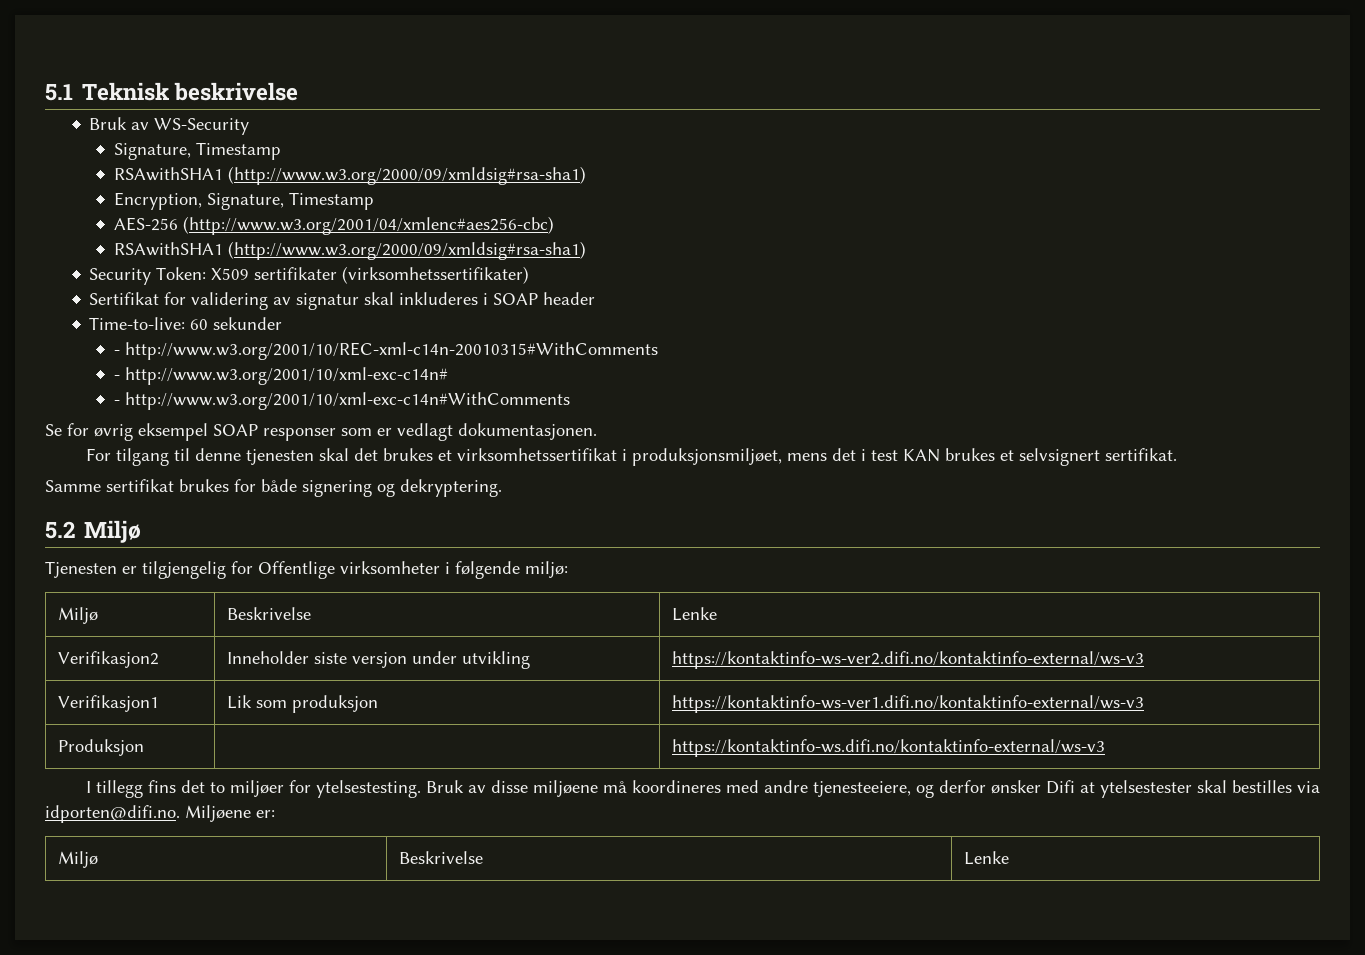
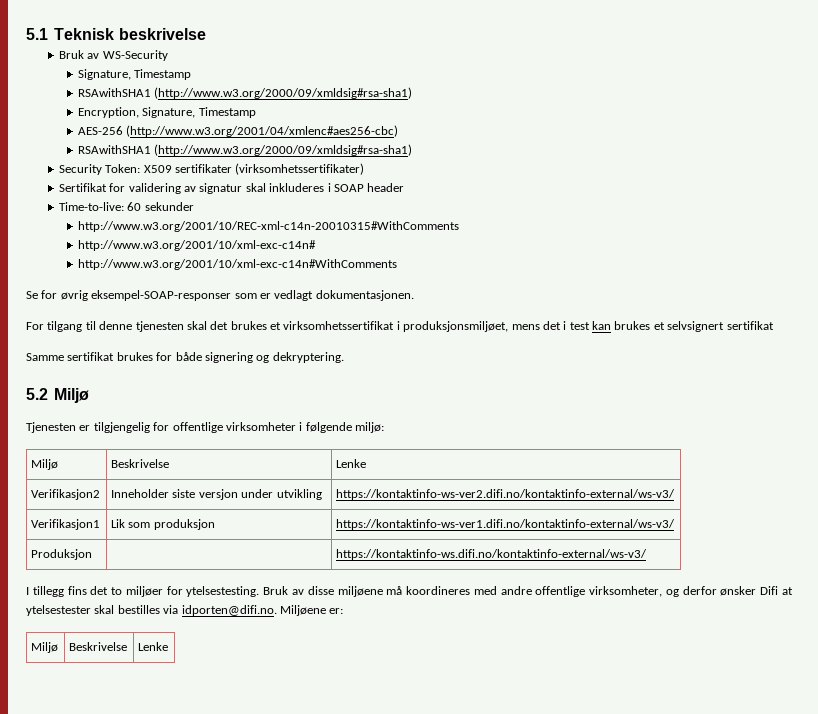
- - http://www.w3.org/2001/10/REC-xml-c14n-20010315#WithComments
+ http://www.w3.org/2001/10/REC-xml-c14n-20010315#WithComments
- - http://www.w3.org/2001/10/xml-exc-c14n#
+ http://www.w3.org/2001/10/xml-exc-c14n#
- - http://www.w3.org/2001/10/xml-exc-c14n#WithComments
+ http://www.w3.org/2001/10/xml-exc-c14n#WithComments
- Se for øvrig eksempel SOAP responser som er vedlagt dokumentasjonen.
+ Se for øvrig eksempel-SOAP-responser som er vedlagt dokumentasjonen.
- For tilgang til denne tjenesten skal det brukes et virksomhetssertifikat i produksjonsmiljøet, mens det i test KAN brukes et selvsignert sertifikat.
+ For tilgang til denne tjenesten skal det brukes et virksomhetssertifikat i produksjonsmiljøet, mens det i test kan brukes et selvsignert sertifikat
- Tjenesten er tilgjengelig for Offentlige virksomheter i følgende miljø:
+ Tjenesten er tilgjengelig for offentlige virksomheter i følgende miljø:
- Verifikasjon2 | Inneholder siste versjon under utvikling | https://kontaktinfo-ws-ver2.difi.no/kontaktinfo-external/ws-v3
+ Verifikasjon2 | Inneholder siste versjon under utvikling | https://kontaktinfo-ws-ver2.difi.no/kontaktinfo-external/ws-v3/
- Verifikasjon1 | Lik som produksjon | https://kontaktinfo-ws-ver1.difi.no/kontaktinfo-external/ws-v3
+ Verifikasjon1 | Lik som produksjon | https://kontaktinfo-ws-ver1.difi.no/kontaktinfo-external/ws-v3/
- Produksjon | | https://kontaktinfo-ws.difi.no/kontaktinfo-external/ws-v3
+ Produksjon | | https://kontaktinfo-ws.difi.no/kontaktinfo-external/ws-v3/
- Bruk av disse miljøene må koordineres med andre tjenesteeiere, og derfor ønsker Difi at ytelsestester skal bestilles via idporten@difi.no. Miljøene er:
+ Bruk av disse miljøene må koordineres med andre offentlige virksomheter, og derfor ønsker Difi at ytelsestester skal bestilles via idporten@difi.no. Miljøene er:

